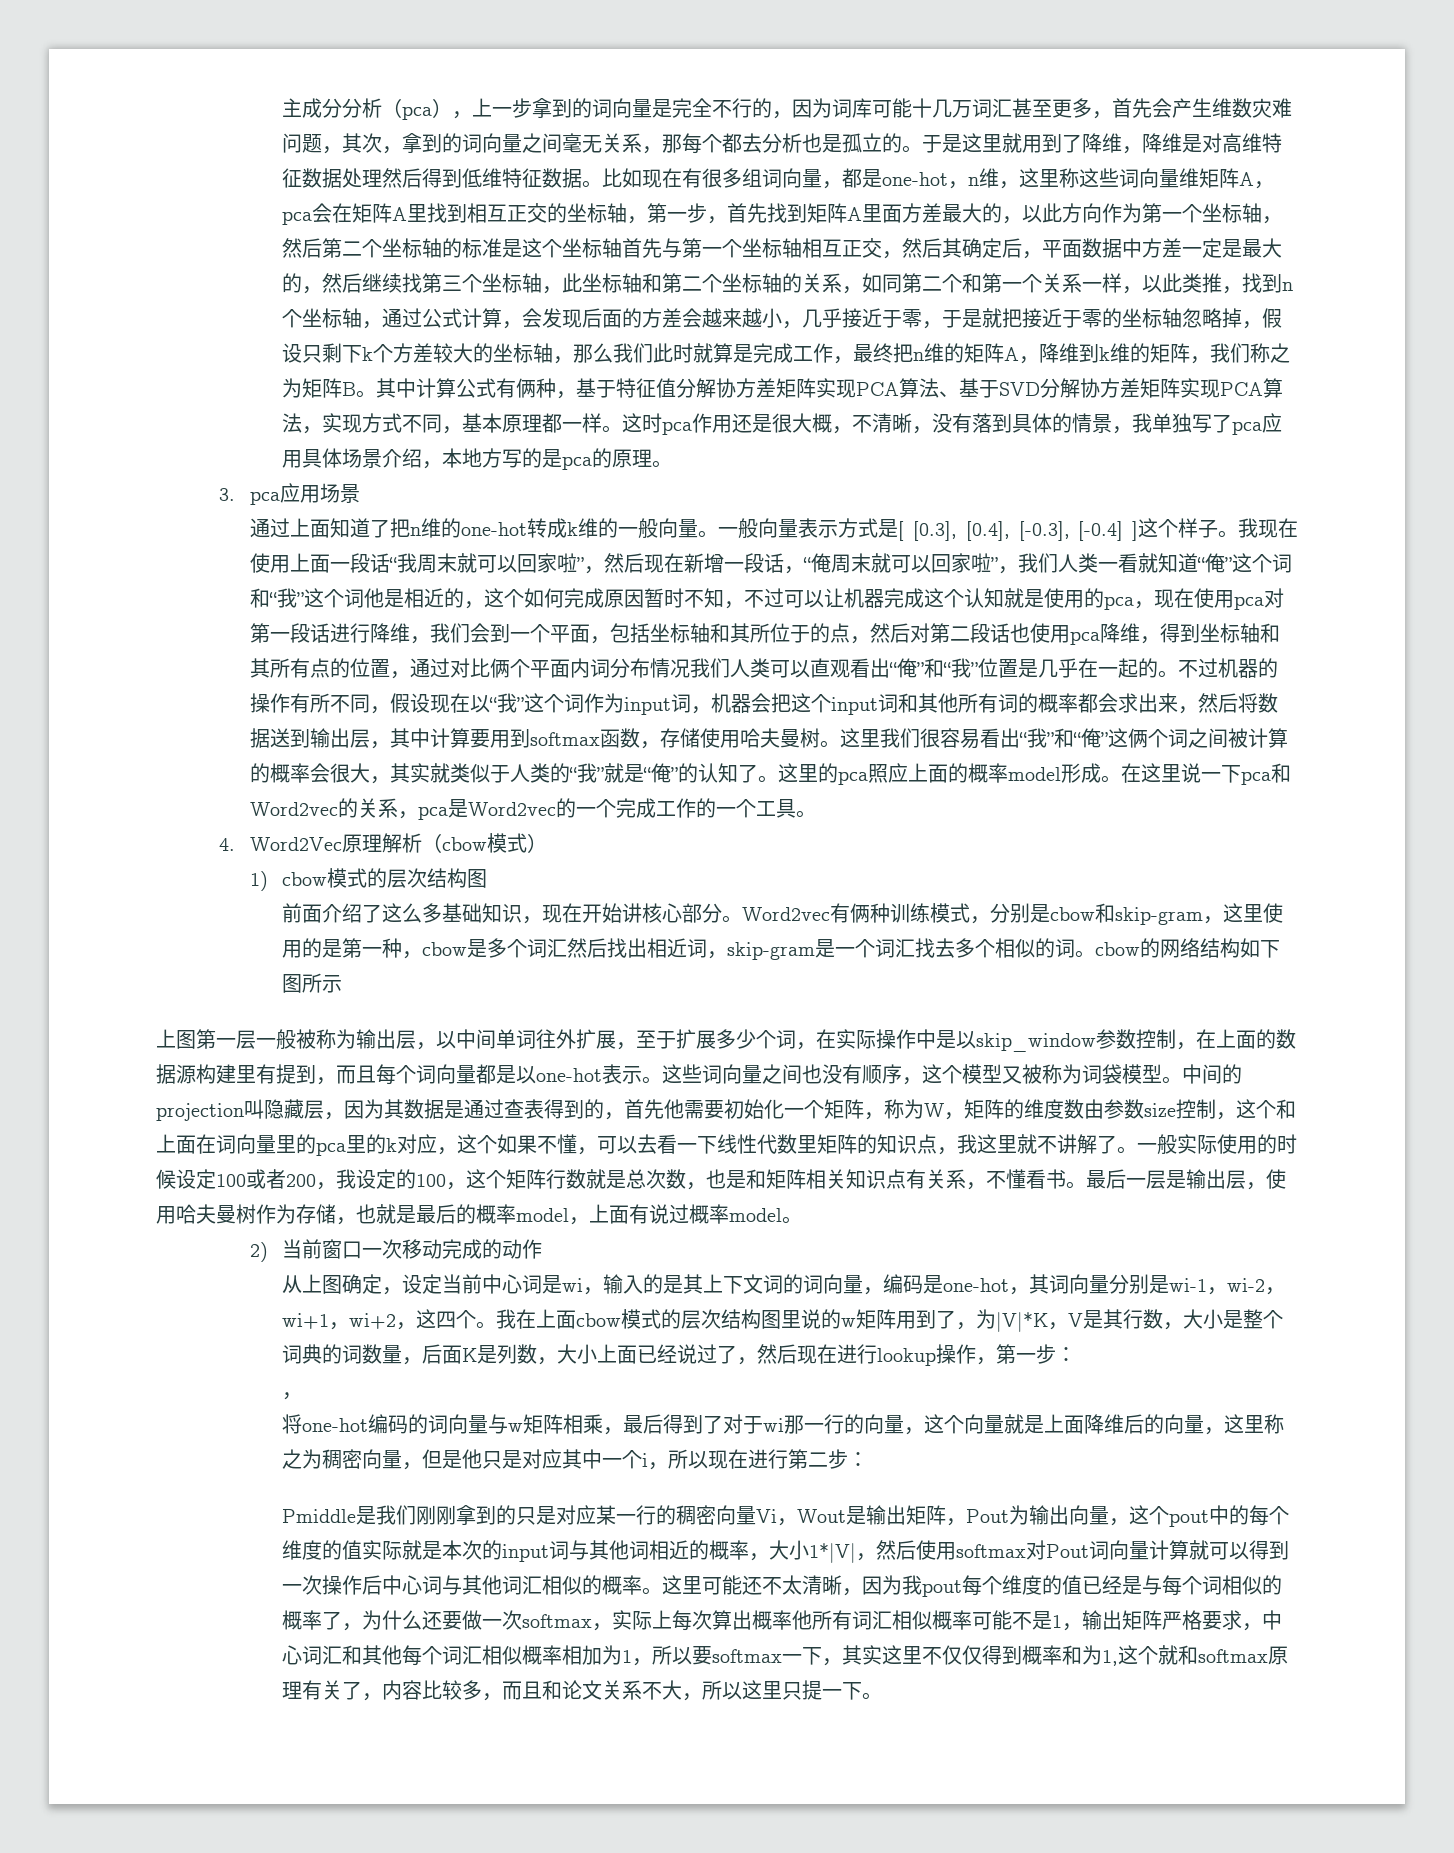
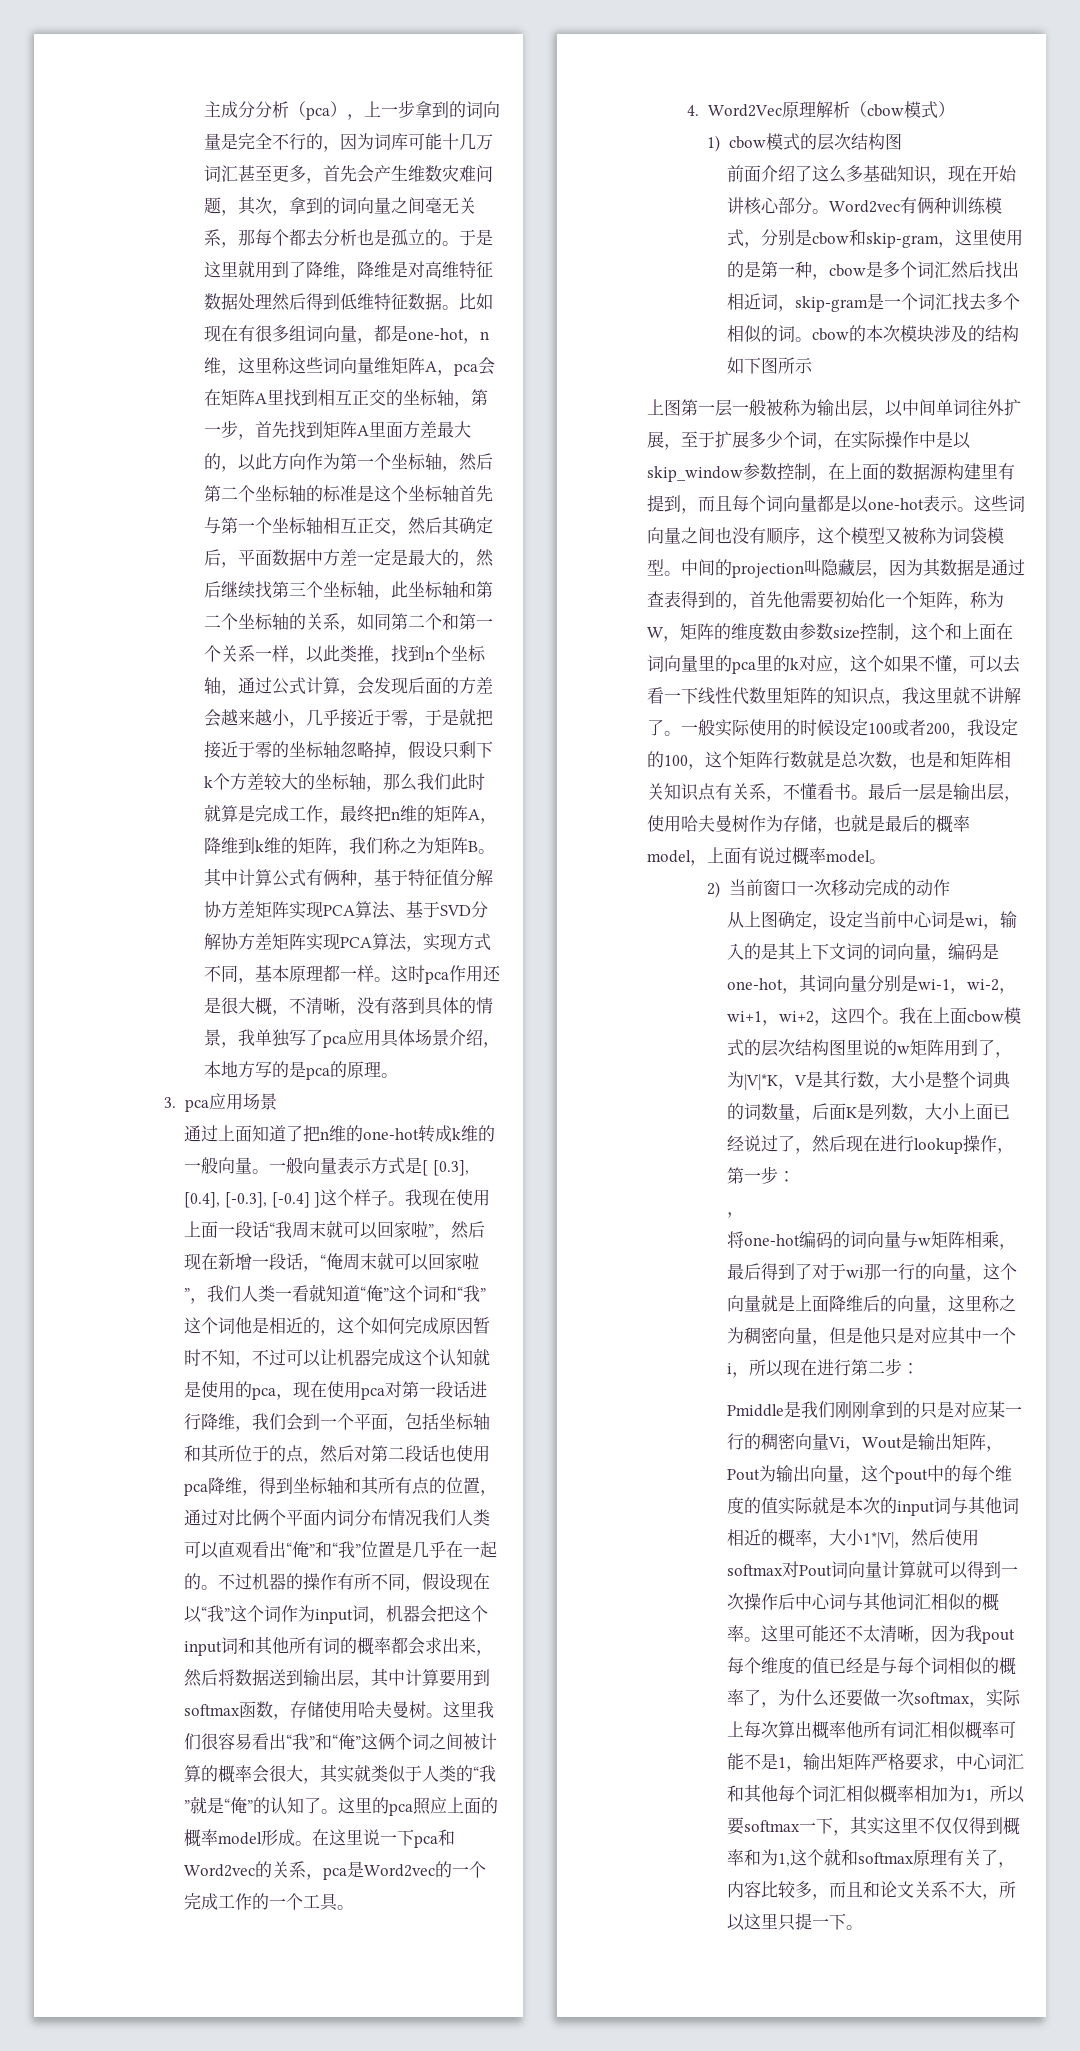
- Word2vec有俩种训练模式，分别是cbow和skip-gram，这里使用的是第一种，cbow是多个词汇然后找出相近词，skip-gram是一个词汇找去多个相似的词。cbow的网络结构如下图所示
+ Word2vec有俩种训练模式，分别是cbow和skip-gram，这里使用的是第一种，cbow是多个词汇然后找出相近词，skip-gram是一个词汇找去多个相似的词。cbow的本次模块涉及的结构如下图所示

